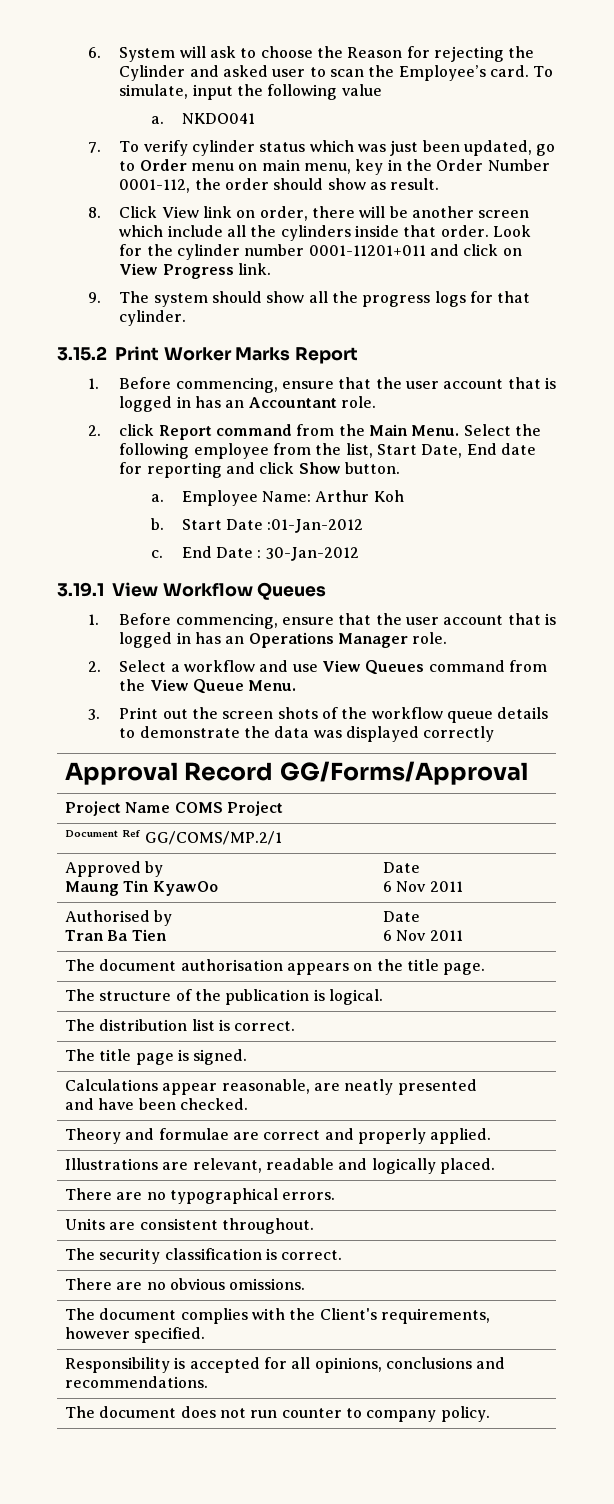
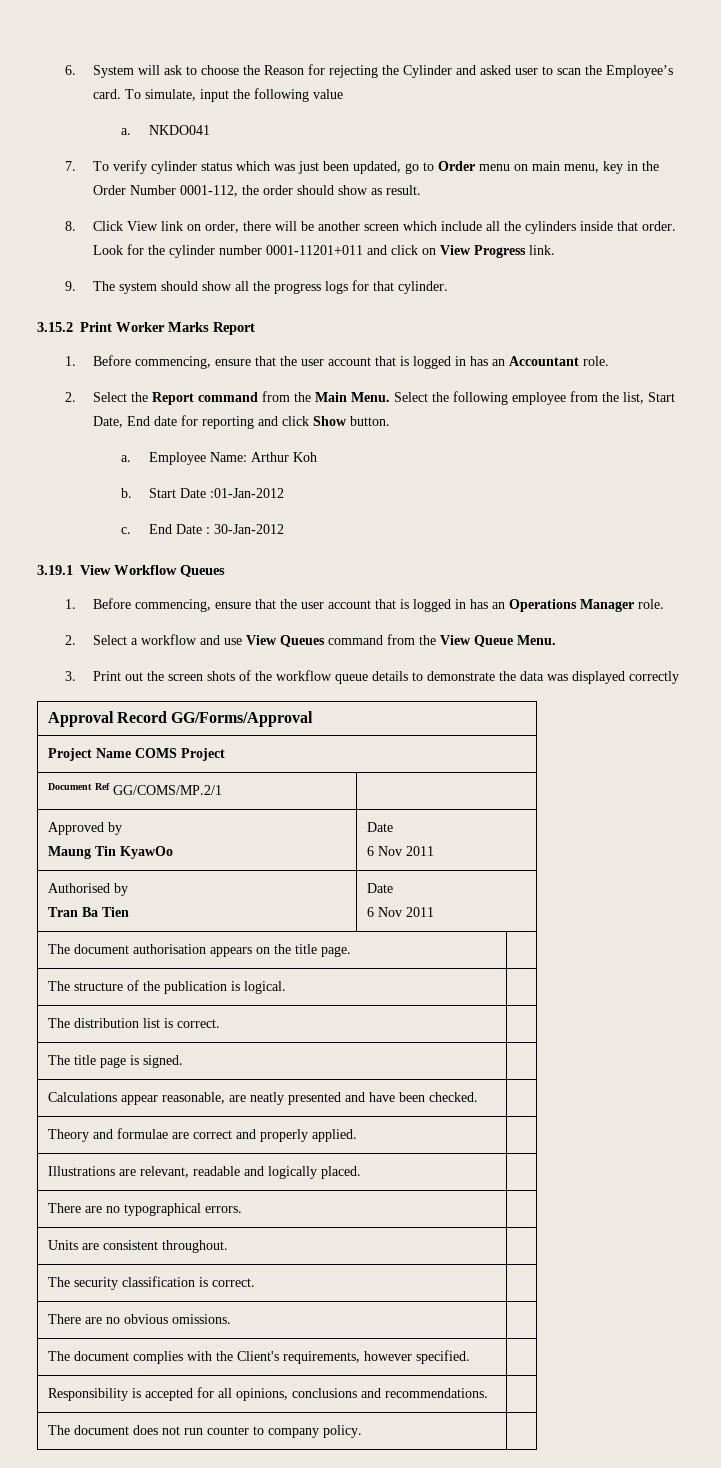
- 2. click Report command from the Main Menu.
+ 2. Select the Report command from the Main Menu.

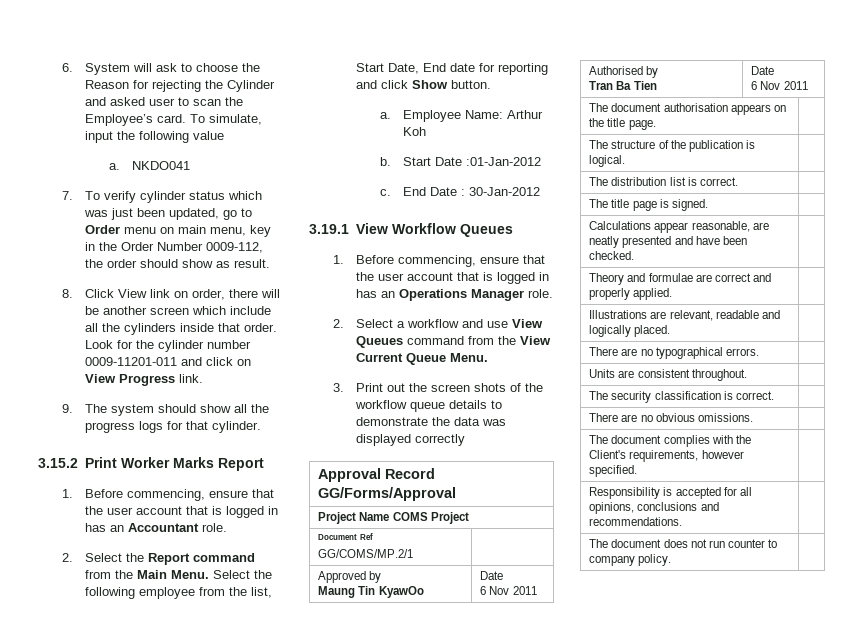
- 7. To verify cylinder status which was just been updated, go to Order menu on main menu, key in the Order Number 0001-112, the order should show as result.
+ 7. To verify cylinder status which was just been updated, go to Order menu on main menu, key in the Order Number 0009-112, the order should show as result.
- Look for the cylinder number 0001-11201+011 and click on View Progress link.
+ Look for the cylinder number 0009-11201-011 and click on View Progress link.
- 2. Select a workflow and use View Queues command from the View Queue Menu.
+ 2. Select a workflow and use View Queues command from the View Current Queue Menu.

